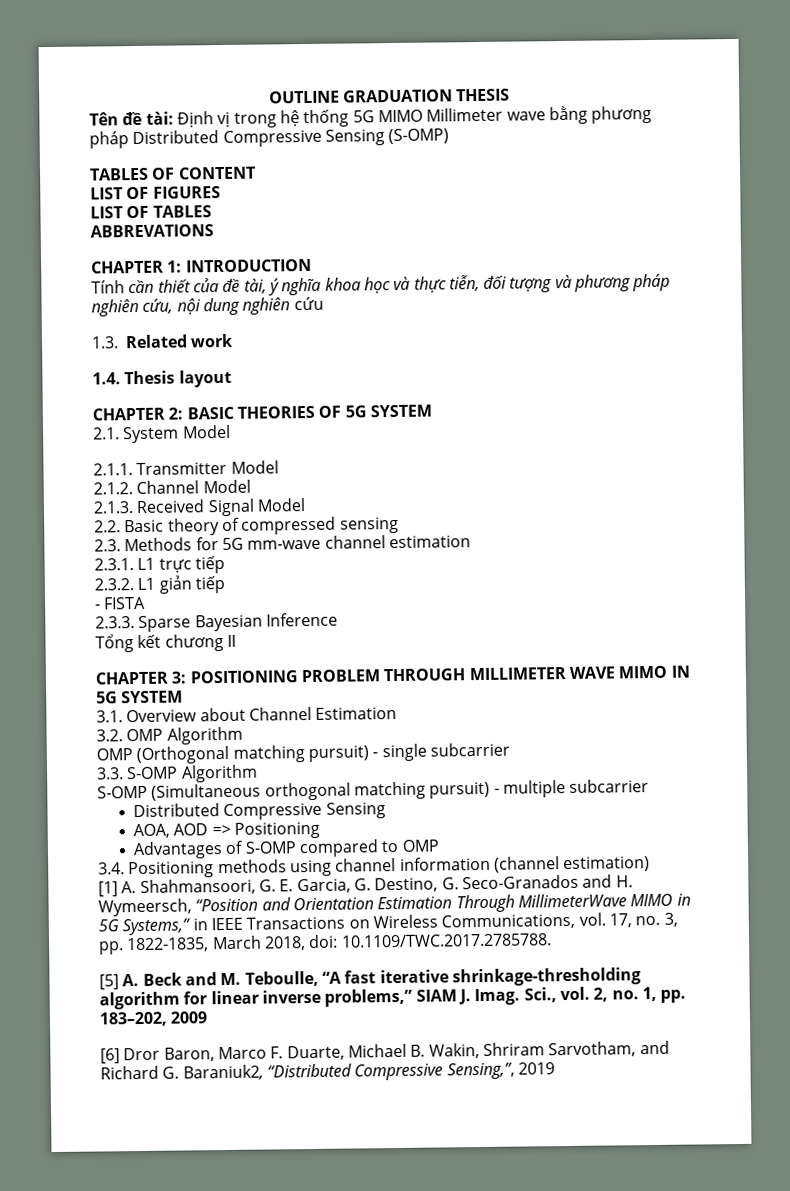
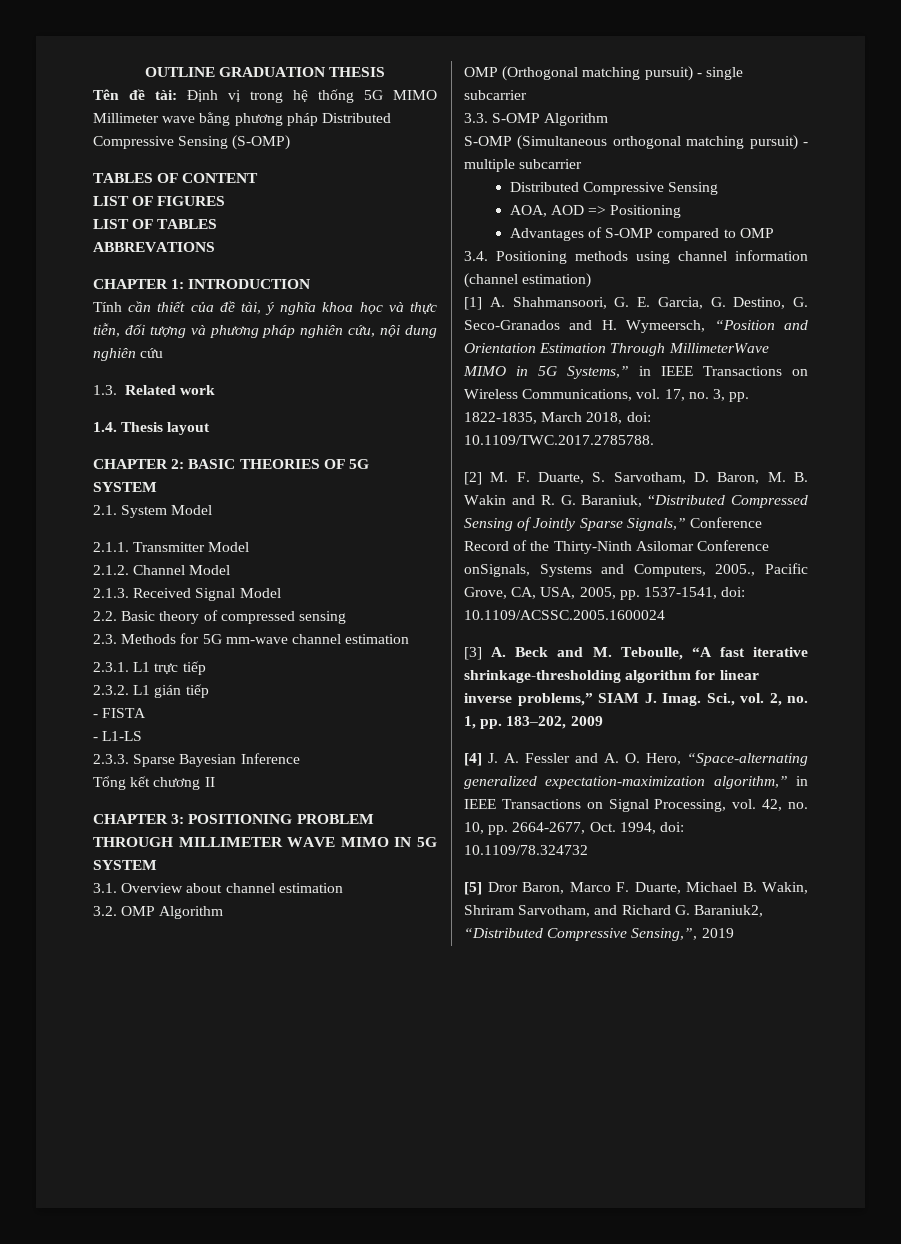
- 2.3.2. L1 giản tiếp
+ 2.3.2. L1 gián tiếp
+ - L1-LS
- 3.1. Overview about Channel Estimation
+ 3.1. Overview about channel estimation
- [5] A. Beck and M. Teboulle, “A fast iterative shrinkage-thresholding algorithm for linear inverse problems,” SIAM J. Imag.
+ [2] M. F. Duarte, S. Sarvotham, D. Baron, M. B. Wakin and R. G. Baraniuk, “Distributed Compressed Sensing of Jointly Sparse Signals,” Conference Record of the Thirty-Ninth Asilomar Conference onSignals, Systems and Computers, 2005., Pacific Grove, CA, USA, 2005, pp. 1537-1541, doi: 10.1109/ACSSC.2005.1600024
+ [3] A. Beck and M. Teboulle, “A fast iterative shrinkage-thresholding algorithm for linear inverse problems,” SIAM J. Imag.
- [6] Dror Baron, Marco F. Duarte, Michael B. Wakin, Shriram Sarvotham, and Richard G. Baraniuk2, “Distributed Compressive Sensing,”, 2019
+ [4] J. A. Fessler and A. O. Hero, “Space-alternating generalized expectation-maximization algorithm,” in IEEE Transactions on Signal Processing, vol. 42, no. 10, pp. 2664-2677, Oct. 1994, doi: 10.1109/78.324732
+ [5] Dror Baron, Marco F. Duarte, Michael B. Wakin, Shriram Sarvotham, and Richard G. Baraniuk2, “Distributed Compressive Sensing,”, 2019

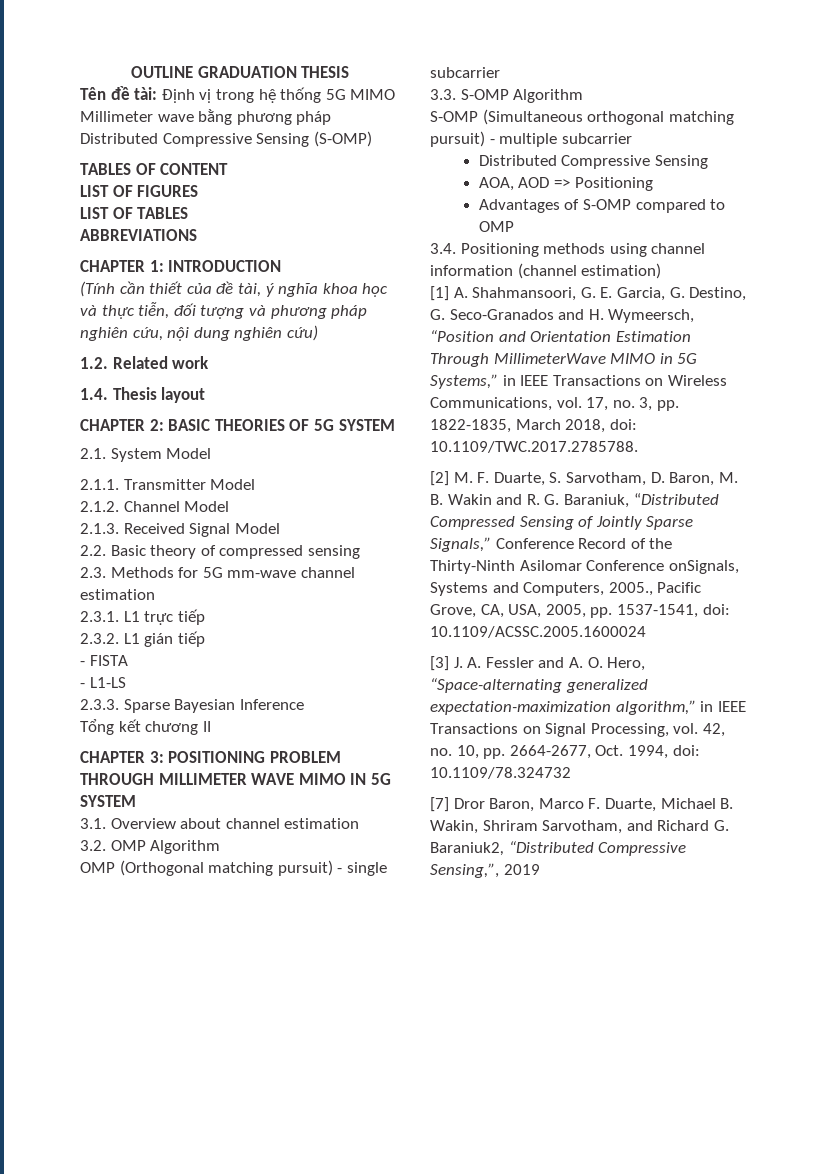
- ABBREVATIONS
+ ABBREVIATIONS
- Tính cần thiết của đề tài, ý nghĩa khoa học và thực tiễn, đối tượng và phương pháp nghiên cứu, nội dung nghiên cứu
- 1.3. Related work
+ (Tính cần thiết của đề tài, ý nghĩa khoa học và thực tiễn, đối tượng và phương pháp nghiên cứu, nội dung nghiên cứu)
+ 1.2. Related work
- [3] A. Beck and M. Teboulle, “A fast iterative shrinkage-thresholding algorithm for linear inverse problems,” SIAM J. Imag. Sci., vol. 2, no. 1, pp. 183–202, 2009
- [4] J. A. Fessler and A. O. Hero, “Space-alternating generalized expectation-maximization algorithm,” in IEEE Transactions on Signal Processing, vol. 42, no. 10, pp. 2664-2677, Oct. 1994, doi: 10.1109/78.324732
+ [3] J. A. Fessler and A. O. Hero, “Space-alternating generalized expectation-maximization algorithm,” in IEEE Transactions on Signal Processing, vol. 42, no. 10, pp. 2664-2677, Oct. 1994, doi: 10.1109/78.324732
- [5] Dror Baron, Marco F. Duarte, Michael B. Wakin, Shriram Sarvotham, and Richard G. Baraniuk2, “Distributed Compressive Sensing,”, 2019
+ [7] Dror Baron, Marco F. Duarte, Michael B. Wakin, Shriram Sarvotham, and Richard G. Baraniuk2, “Distributed Compressive Sensing,”, 2019

